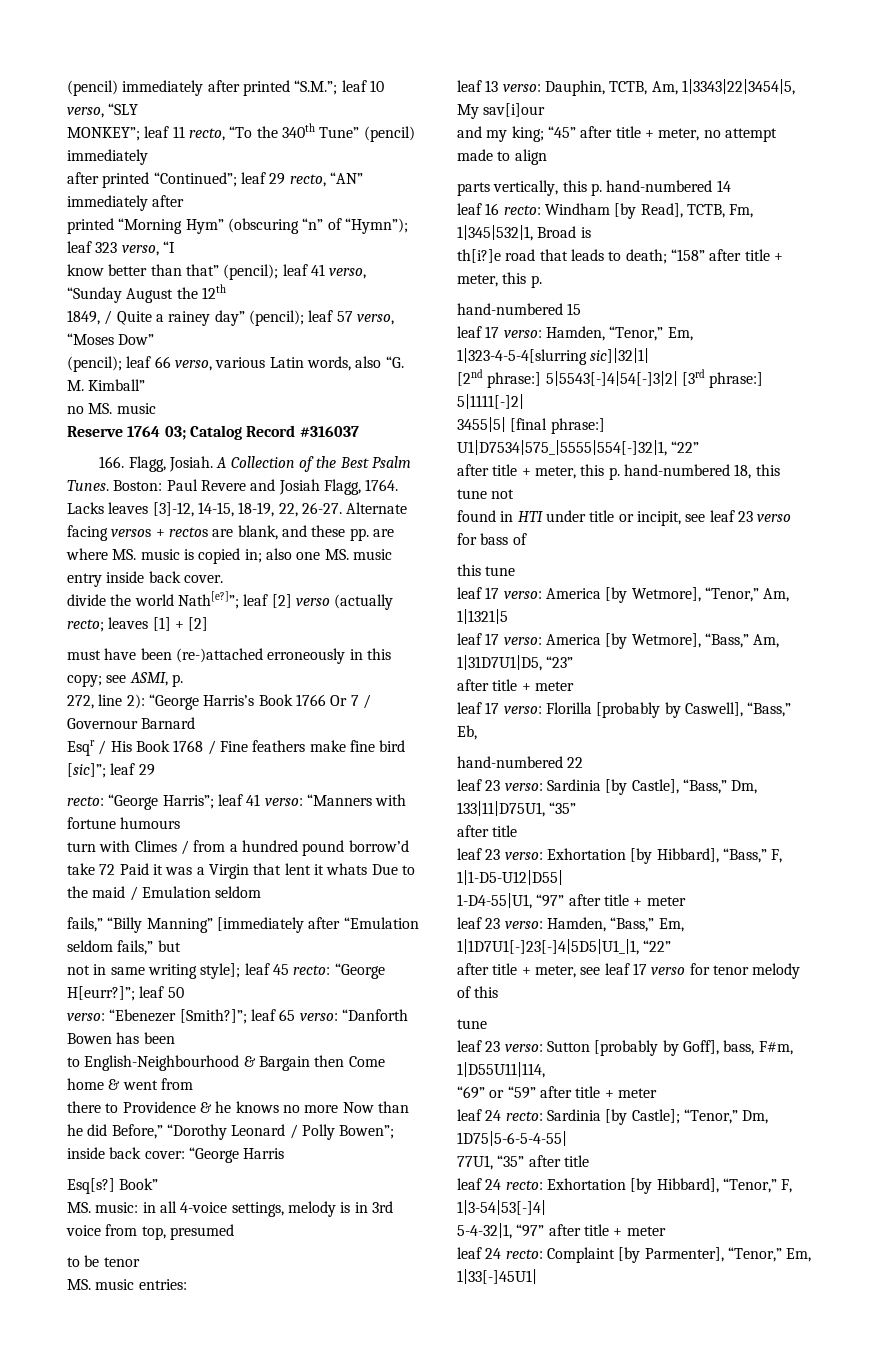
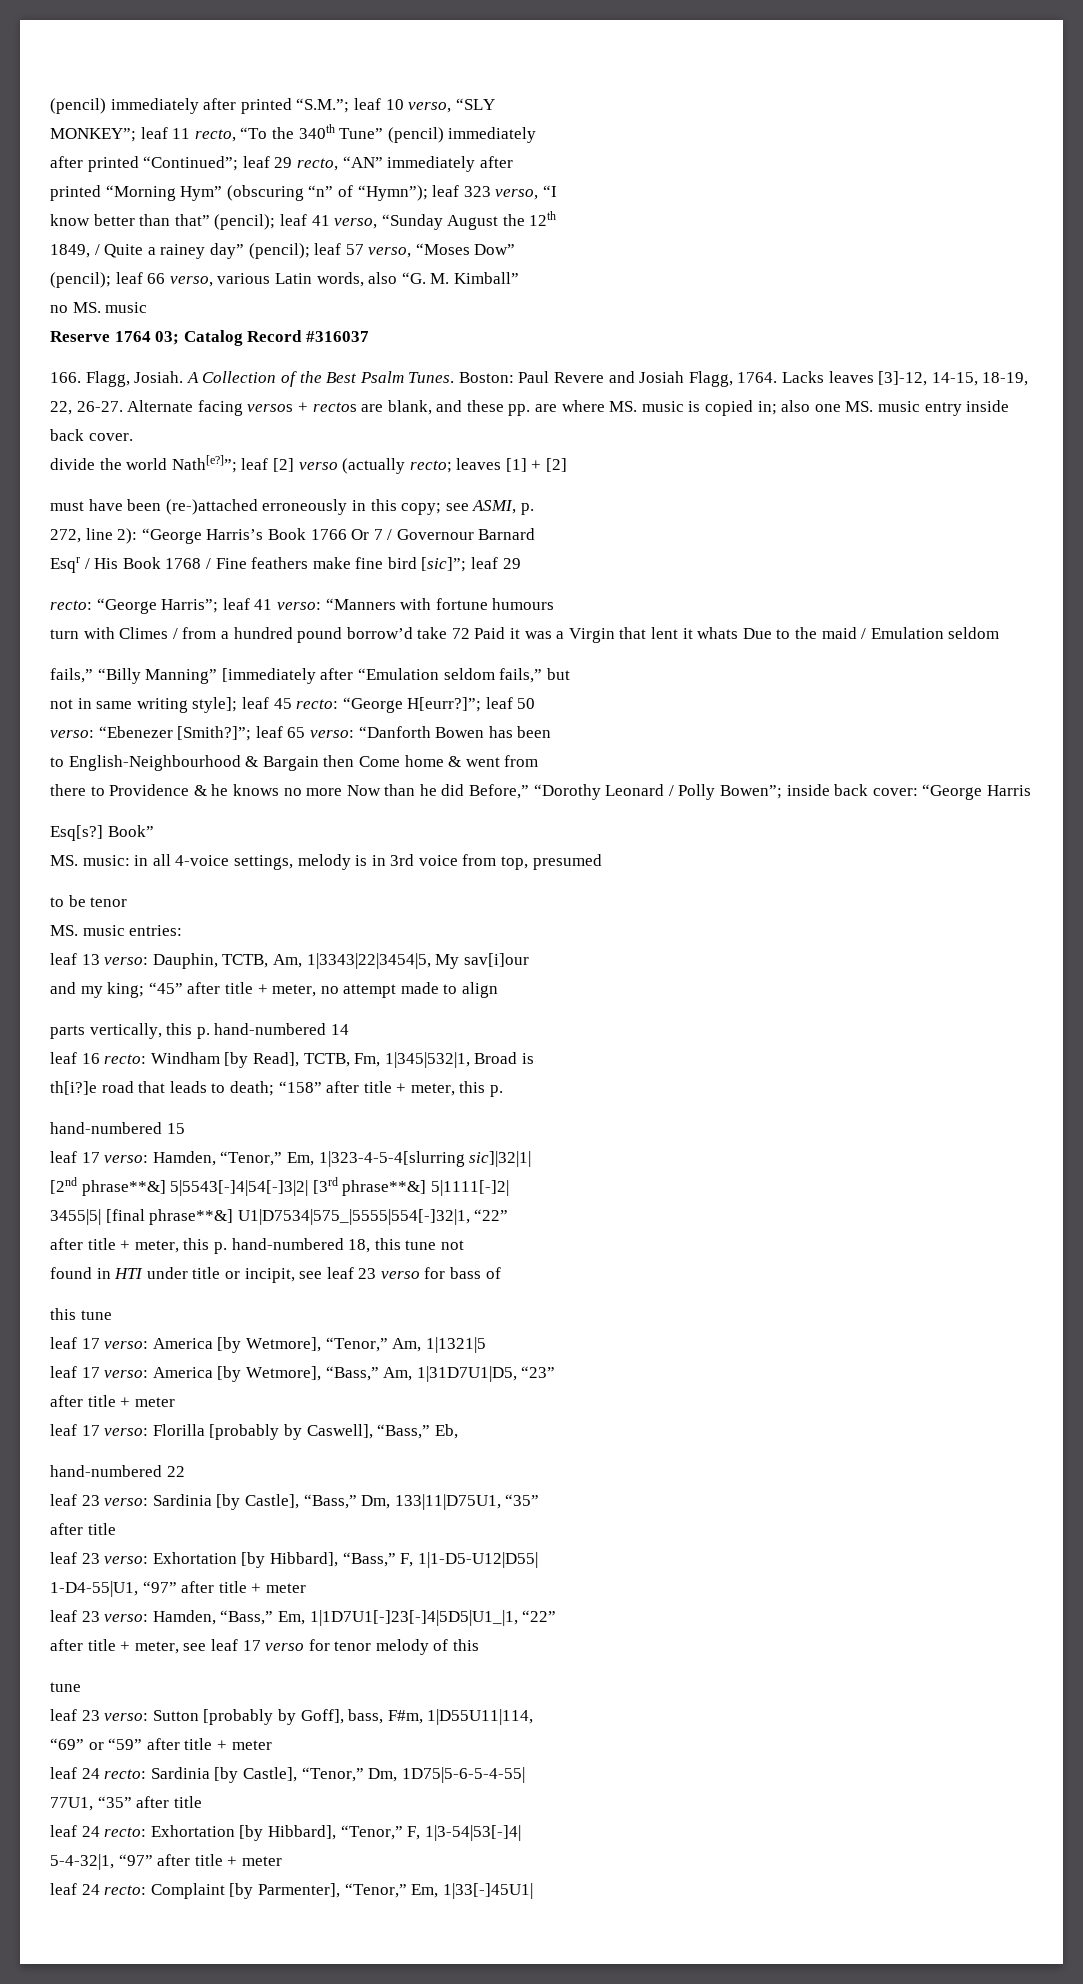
- [2nd phrase:] 5|5543[-]4|54[-]3|2| [3rd phrase:] 5|1111[-]2|
+ [2nd phrase**&] 5|5543[-]4|54[-]3|2| [3rd phrase**&] 5|1111[-]2|
- 3455|5| [final phrase:] U1|D7534|575_|5555|554[-]32|1, “22”
+ 3455|5| [final phrase**&] U1|D7534|575_|5555|554[-]32|1, “22”
- leaf 24 recto: Sardinia [by Castle]; “Tenor,” Dm, 1D75|5-6-5-4-55|
+ leaf 24 recto: Sardinia [by Castle], “Tenor,” Dm, 1D75|5-6-5-4-55|

